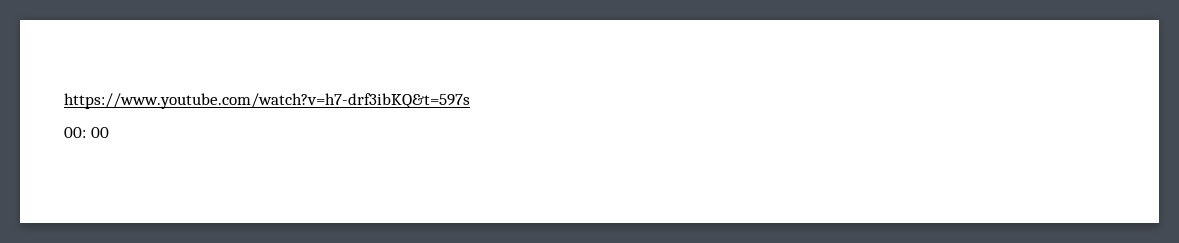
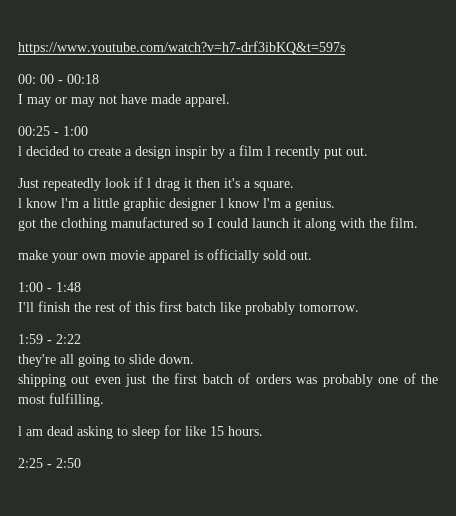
- 00: 00
+ 00: 00 - 00:18
+ I may or may not have made apparel.
+ 00:25 - 1:00
+ l decided to create a design inspir by a film l recently put out.
+ Just repeatedly look if l drag it then it's a square.
+ l know l'm a little graphic designer l know l'm a genius.
+ got the clothing manufactured so I could launch it along with the film.
+ make your own movie apparel is officially sold out.
+ 1:00 - 1:48
+ I'll finish the rest of this first batch like probably tomorrow.
+ 1:59 - 2:22
+ they're all going to slide down.
+ shipping out even just the first batch of orders was probably one of the most fulfilling.
+ l am dead asking to sleep for like 15 hours.
+ 2:25 - 2:50

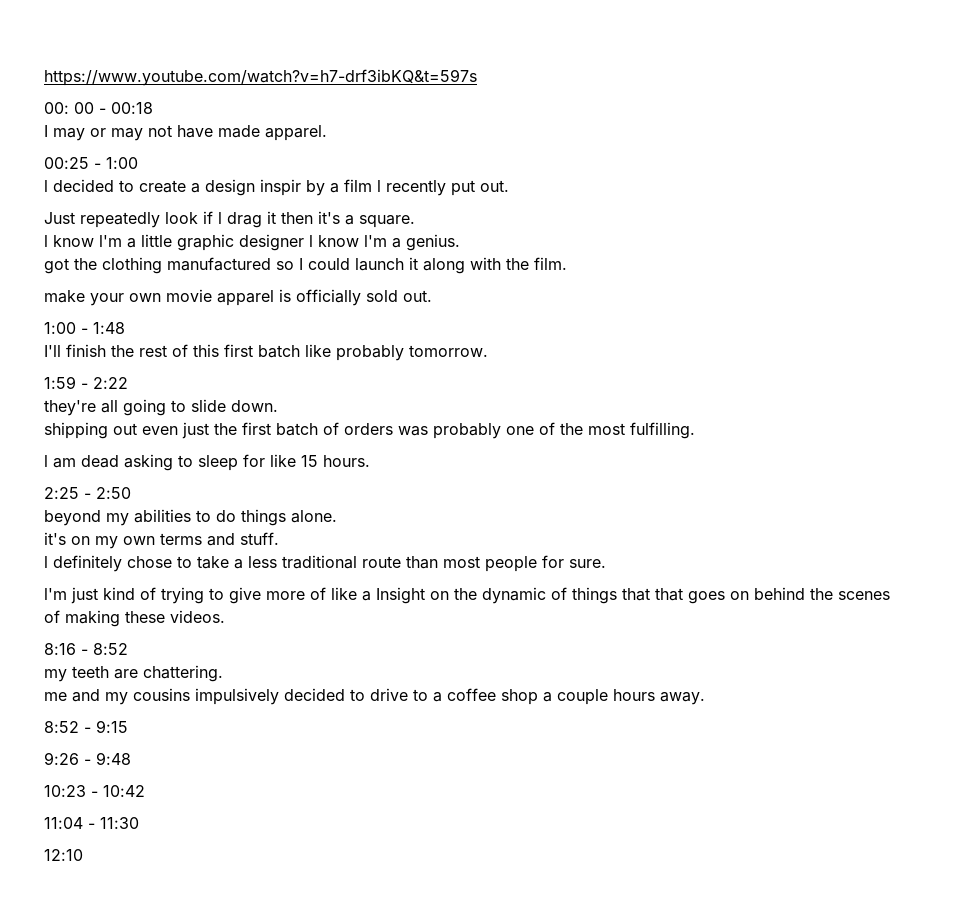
+ beyond my abilities to do things alone.
+ it's on my own terms and stuff.
+ l definitely chose to take a less traditional route than most people for sure.
+ l'm just kind of trying to give more of like a Insight on the dynamic of things that that goes on behind the scenes of making these videos.
+ 8:16 - 8:52
+ my teeth are chattering.
+ me and my cousins impulsively decided to drive to a coffee shop a couple hours away.
+ 8:52 - 9:15
+ 9:26 - 9:48
+ 10:23 - 10:42
+ 11:04 - 11:30
+ 12:10

